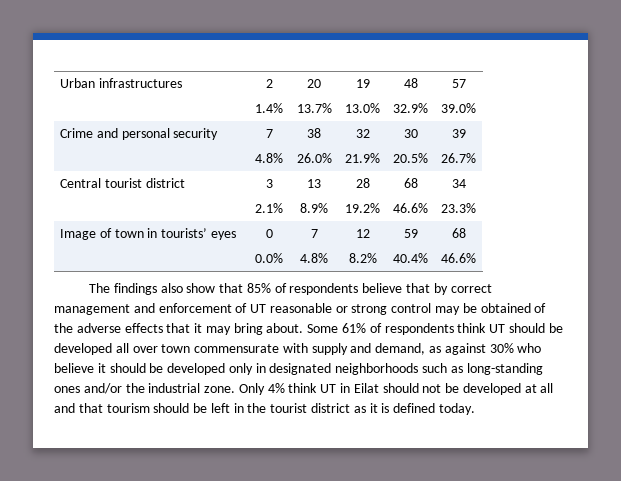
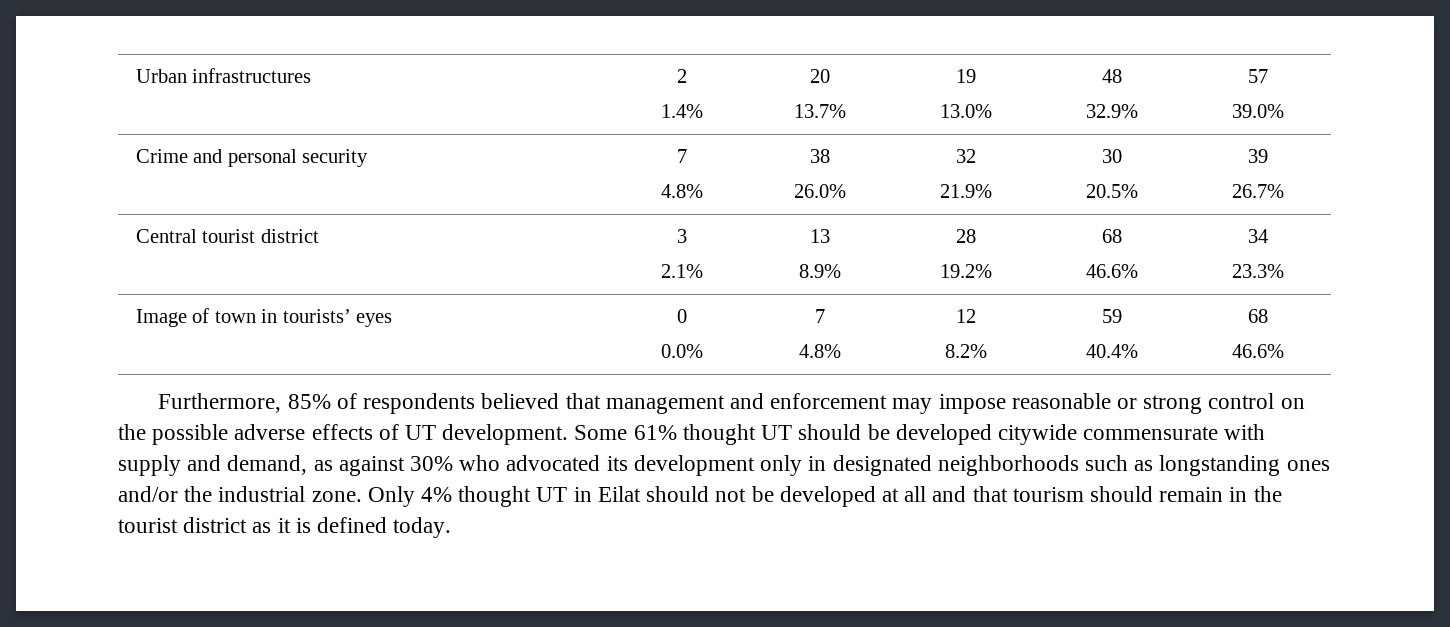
- The findings also show that 85% of respondents believe that by correct management and enforcement of UT reasonable or strong control may be obtained of the adverse effects that it may bring about. Some 61% of respondents think UT should be developed all over town commensurate with supply and demand, as against 30% who believe it should be developed only in designated neighborhoods such as long-standing ones and/or the industrial zone.
+ Furthermore, 85% of respondents believed that management and enforcement may impose reasonable or strong control on the possible adverse effects of UT development. Some 61% thought UT should be developed citywide commensurate with supply and demand, as against 30% who advocated its development only in designated neighborhoods such as longstanding ones and/or the industrial zone.
- Only 4% think UT in Eilat should not be developed at all and that tourism should be left in the tourist district as it is defined today.
+ Only 4% thought UT in Eilat should not be developed at all and that tourism should remain in the tourist district as it is defined today.

